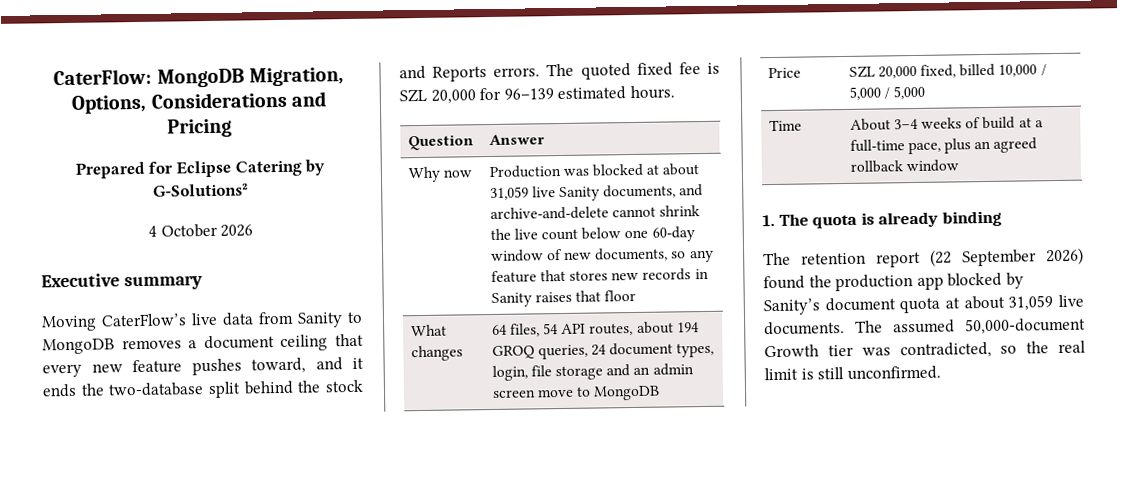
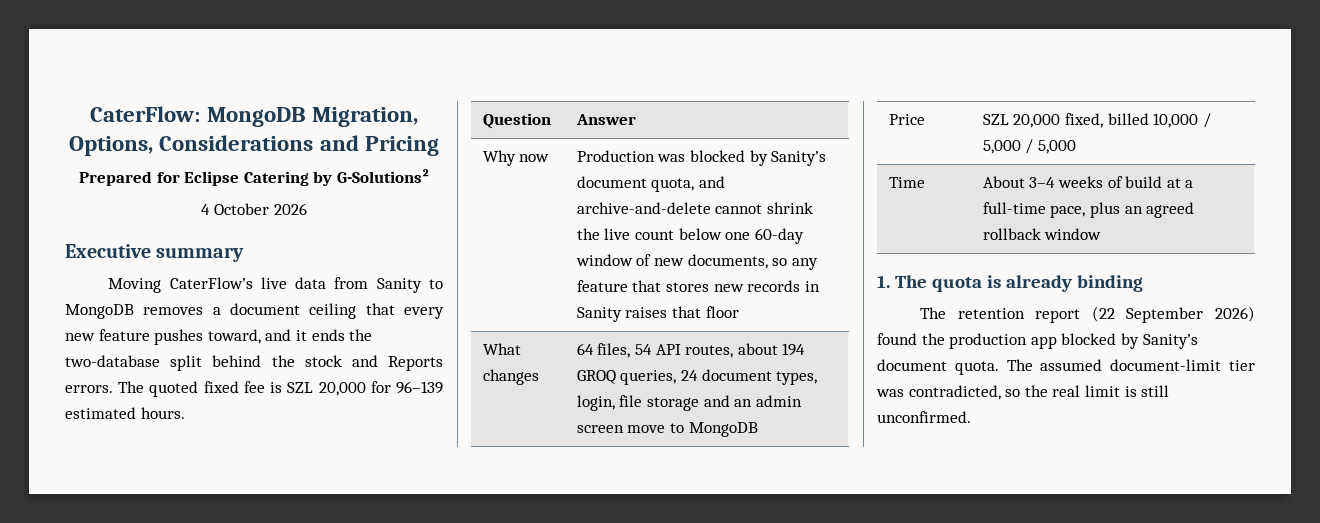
- Why now | Production was blocked at about 31,059 live Sanity documents, and archive-and-delete cannot shrink the live count below one 60-day window of new documents, so any feature that stores new records in Sanity raises that floor
+ Why now | Production was blocked by Sanity’s document quota, and archive-and-delete cannot shrink the live count below one 60-day window of new documents, so any feature that stores new records in Sanity raises that floor
- The retention report (22 September 2026) found the production app blocked by Sanity’s document quota at about 31,059 live documents. The assumed 50,000-document Growth tier was contradicted, so the real limit is still unconfirmed.
+ The retention report (22 September 2026) found the production app blocked by Sanity’s document quota. The assumed document-limit tier was contradicted, so the real limit is still unconfirmed.

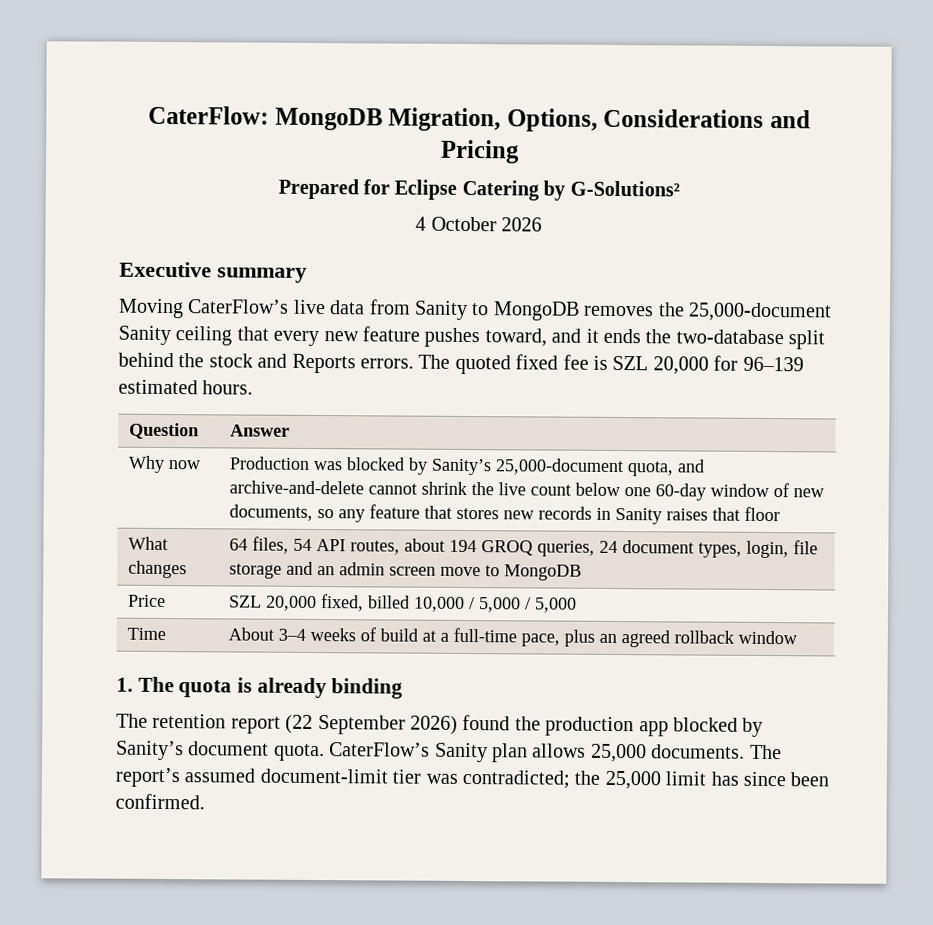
- Moving CaterFlow’s live data from Sanity to MongoDB removes a document ceiling that every new feature pushes toward, and it ends the two-database split behind the stock and Reports errors.
+ Moving CaterFlow’s live data from Sanity to MongoDB removes the 25,000-document Sanity ceiling that every new feature pushes toward, and it ends the two-database split behind the stock and Reports errors.
- Why now | Production was blocked by Sanity’s document quota, and archive-and-delete cannot shrink the live count below one 60-day window of new documents, so any feature that stores new records in Sanity raises that floor
+ Why now | Production was blocked by Sanity’s 25,000-document quota, and archive-and-delete cannot shrink the live count below one 60-day window of new documents, so any feature that stores new records in Sanity raises that floor
- The assumed document-limit tier was contradicted, so the real limit is still unconfirmed.
+ CaterFlow’s Sanity plan allows 25,000 documents. The report’s assumed document-limit tier was contradicted; the 25,000 limit has since been confirmed.

